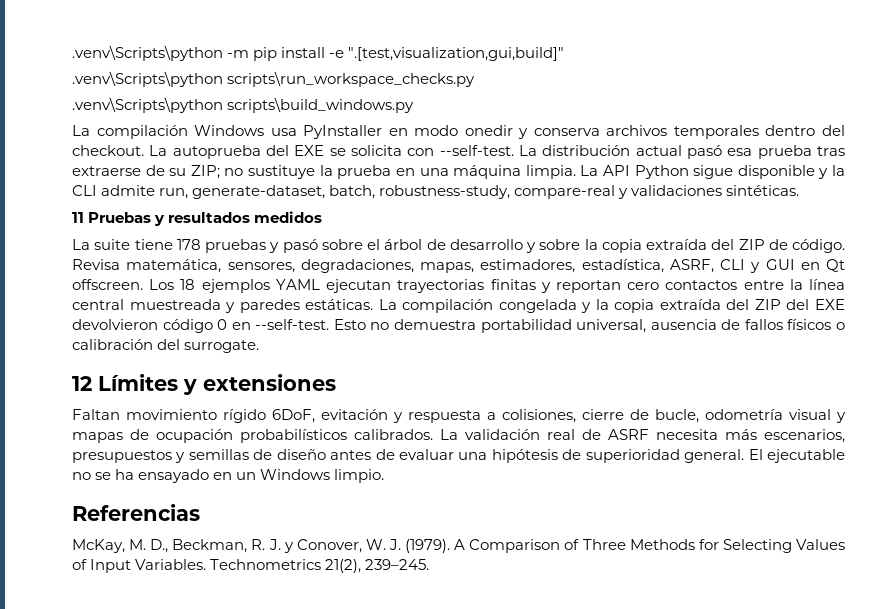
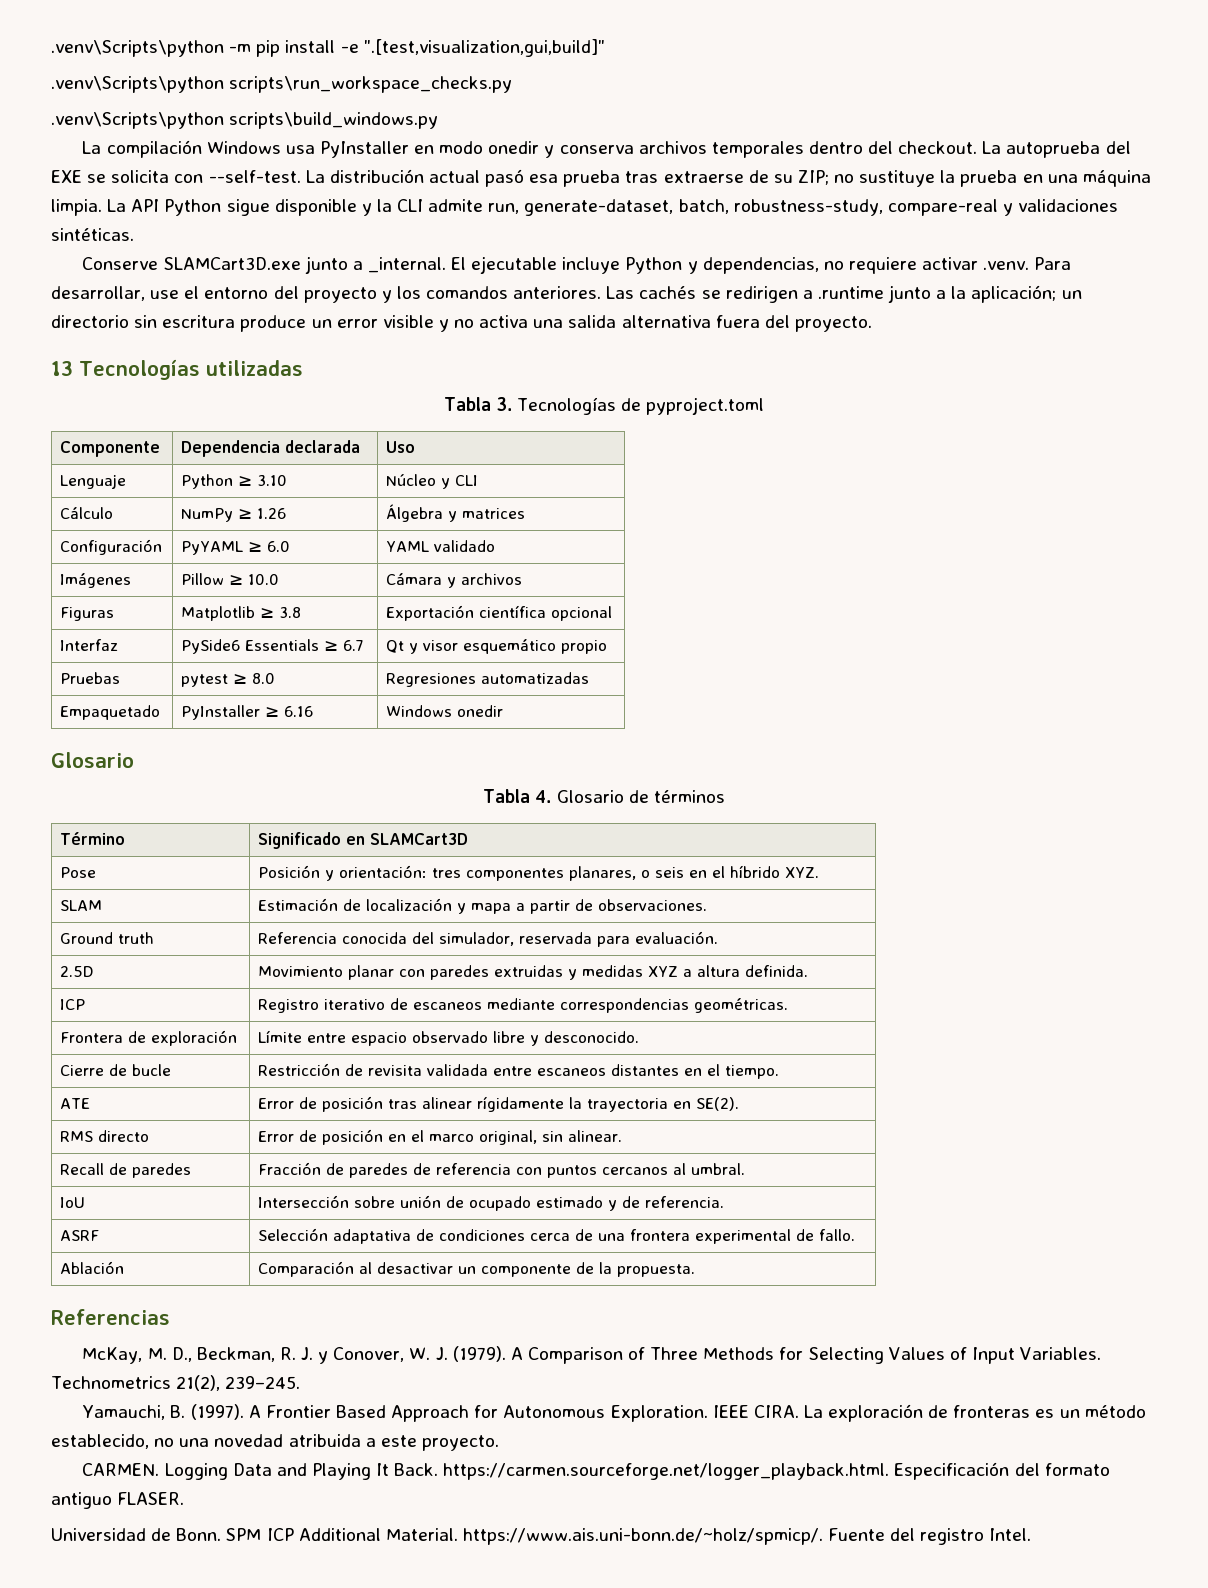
- 11 Pruebas y resultados medidos
- La suite tiene 178 pruebas y pasó sobre el árbol de desarrollo y sobre la copia extraída del ZIP de código. Revisa matemática, sensores, degradaciones, mapas, estimadores, estadística, ASRF, CLI y GUI en Qt offscreen. Los 18 ejemplos YAML ejecutan trayectorias finitas y reportan cero contactos entre la línea central muestreada y paredes estáticas. La compilación congelada y la copia extraída del ZIP del EXE devolvieron código 0 en --self-test. Esto no demuestra portabilidad universal, ausencia de fallos físicos o calibración del surrogate.
- 12 Límites y extensiones
- Faltan movimiento rígido 6DoF, evitación y respuesta a colisiones, cierre de bucle, odometría visual y mapas de ocupación probabilísticos calibrados. La validación real de ASRF necesita más escenarios, presupuestos y semillas de diseño antes de evaluar una hipótesis de superioridad general. El ejecutable no se ha ensayado en un Windows limpio.
+ Conserve SLAMCart3D.exe junto a _internal. El ejecutable incluye Python y dependencias, no requiere activar .venv. Para desarrollar, use el entorno del proyecto y los comandos anteriores. Las cachés se redirigen a .runtime junto a la aplicación; un directorio sin escritura produce un error visible y no activa una salida alternativa fuera del proyecto.
+ 13 Tecnologías utilizadas
+ Tabla 3. Tecnologías de pyproject.toml
+ Componente | Dependencia declarada | Uso
+ Lenguaje | Python ≥ 3.10 | Núcleo y CLI
+ Cálculo | NumPy ≥ 1.26 | Álgebra y matrices
+ Configuración | PyYAML ≥ 6.0 | YAML validado
+ Imágenes | Pillow ≥ 10.0 | Cámara y archivos
+ Figuras | Matplotlib ≥ 3.8 | Exportación científica opcional
+ Interfaz | PySide6 Essentials ≥ 6.7 | Qt y visor esquemático propio
+ Pruebas | pytest ≥ 8.0 | Regresiones automatizadas
+ Empaquetado | PyInstaller ≥ 6.16 | Windows onedir
+ Glosario
+ Tabla 4. Glosario de términos
+ Término | Significado en SLAMCart3D
+ Pose | Posición y orientación: tres componentes planares, o seis en el híbrido XYZ.
+ SLAM | Estimación de localización y mapa a partir de observaciones.
+ Ground truth | Referencia conocida del simulador, reservada para evaluación.
+ 2.5D | Movimiento planar con paredes extruidas y medidas XYZ a altura definida.
+ ICP | Registro iterativo de escaneos mediante correspondencias geométricas.
+ Frontera de exploración | Límite entre espacio observado libre y desconocido.
+ Cierre de bucle | Restricción de revisita validada entre escaneos distantes en el tiempo.
+ ATE | Error de posición tras alinear rígidamente la trayectoria en SE(2).
+ RMS directo | Error de posición en el marco original, sin alinear.
+ Recall de paredes | Fracción de paredes de referencia con puntos cercanos al umbral.
+ IoU | Intersección sobre unión de ocupado estimado y de referencia.
+ ASRF | Selección adaptativa de condiciones cerca de una frontera experimental de fallo.
+ Ablación | Comparación al desactivar un componente de la propuesta.
+ Yamauchi, B. (1997). A Frontier Based Approach for Autonomous Exploration. IEEE CIRA. La exploración de fronteras es un método establecido, no una novedad atribuida a este proyecto.
+ CARMEN. Logging Data and Playing It Back. https://carmen.sourceforge.net/logger_playback.html. Especificación del formato antiguo FLASER.
+ Universidad de Bonn. SPM ICP Additional Material. https://www.ais.uni-bonn.de/~holz/spmicp/. Fuente del registro Intel.

